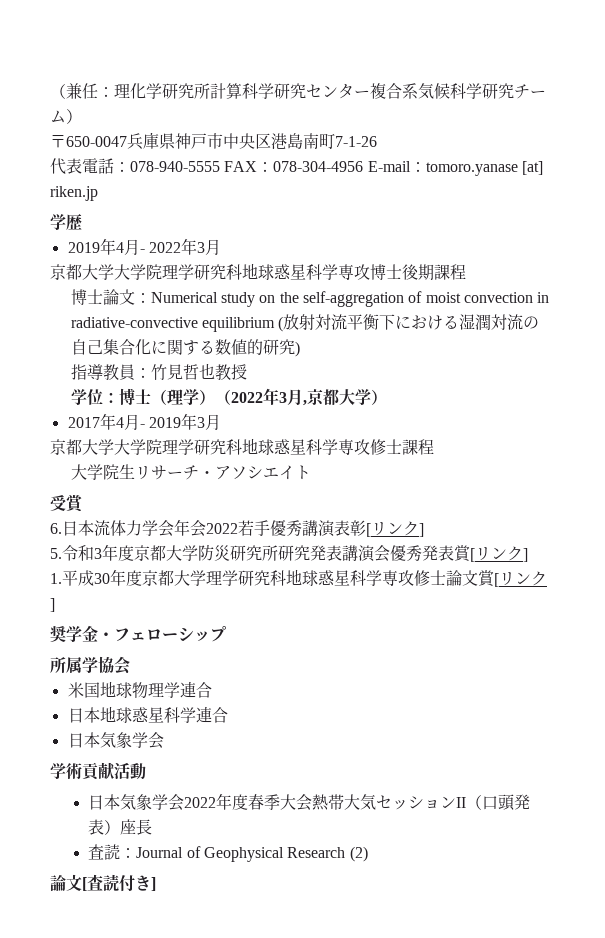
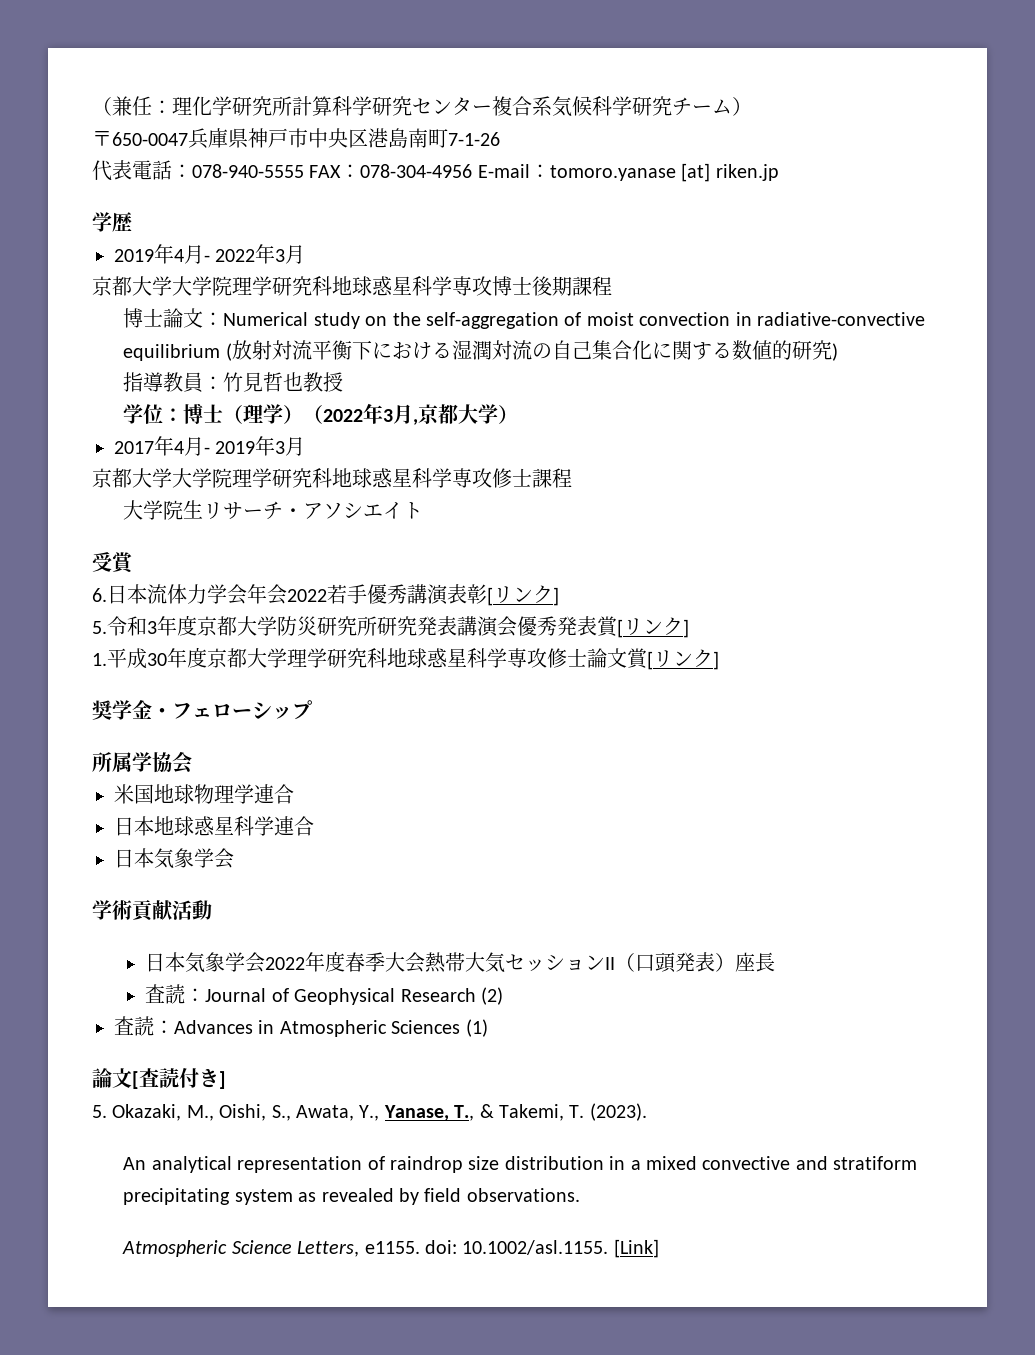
+ 査読：Advances in Atmospheric Sciences (1)
+ 5. Okazaki, M., Oishi, S., Awata, Y., Yanase, T., & Takemi, T. (2023).
+ An analytical representation of raindrop size distribution in a mixed convective and stratiform precipitating system as revealed by field observations.
+ Atmospheric Science Letters, e1155. doi: 10.1002/asl.1155. [Link]

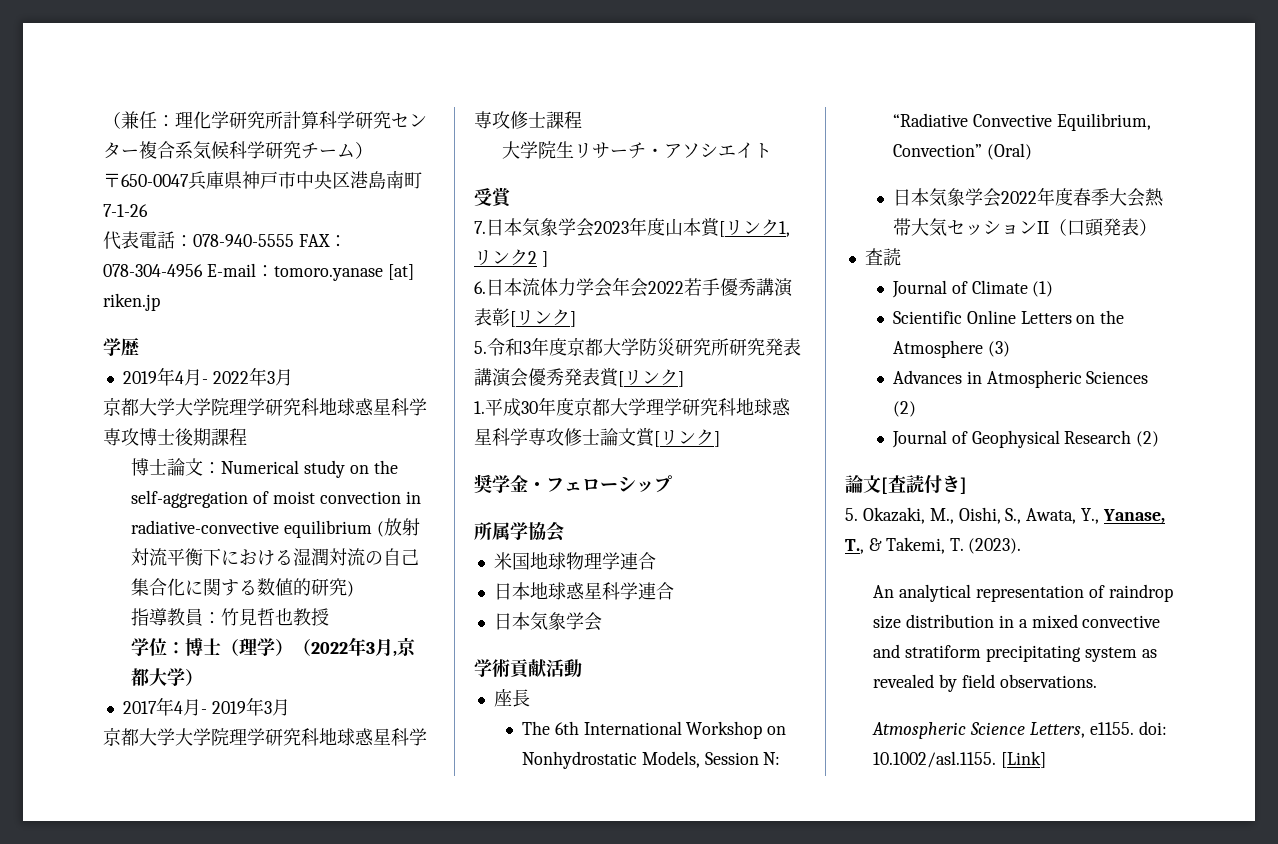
+ 7.日本気象学会2023年度山本賞[リンク1,リンク2 ]
+ 座長
+ The 6th International Workshop on Nonhydrostatic Models, Session N: “Radiative Convective Equilibrium, Convection” (Oral)
- 日本気象学会2022年度春季大会熱帯大気セッションII（口頭発表）座長
- 査読：Journal of Geophysical Research (2)
+ 日本気象学会2022年度春季大会熱帯大気セッションII（口頭発表）
+ 査読
+ Journal of Climate (1)
+ Scientific Online Letters on the Atmosphere (3)
+ Advances in Atmospheric Sciences (2)
+ Journal of Geophysical Research (2)
- 査読：Advances in Atmospheric Sciences (1)

